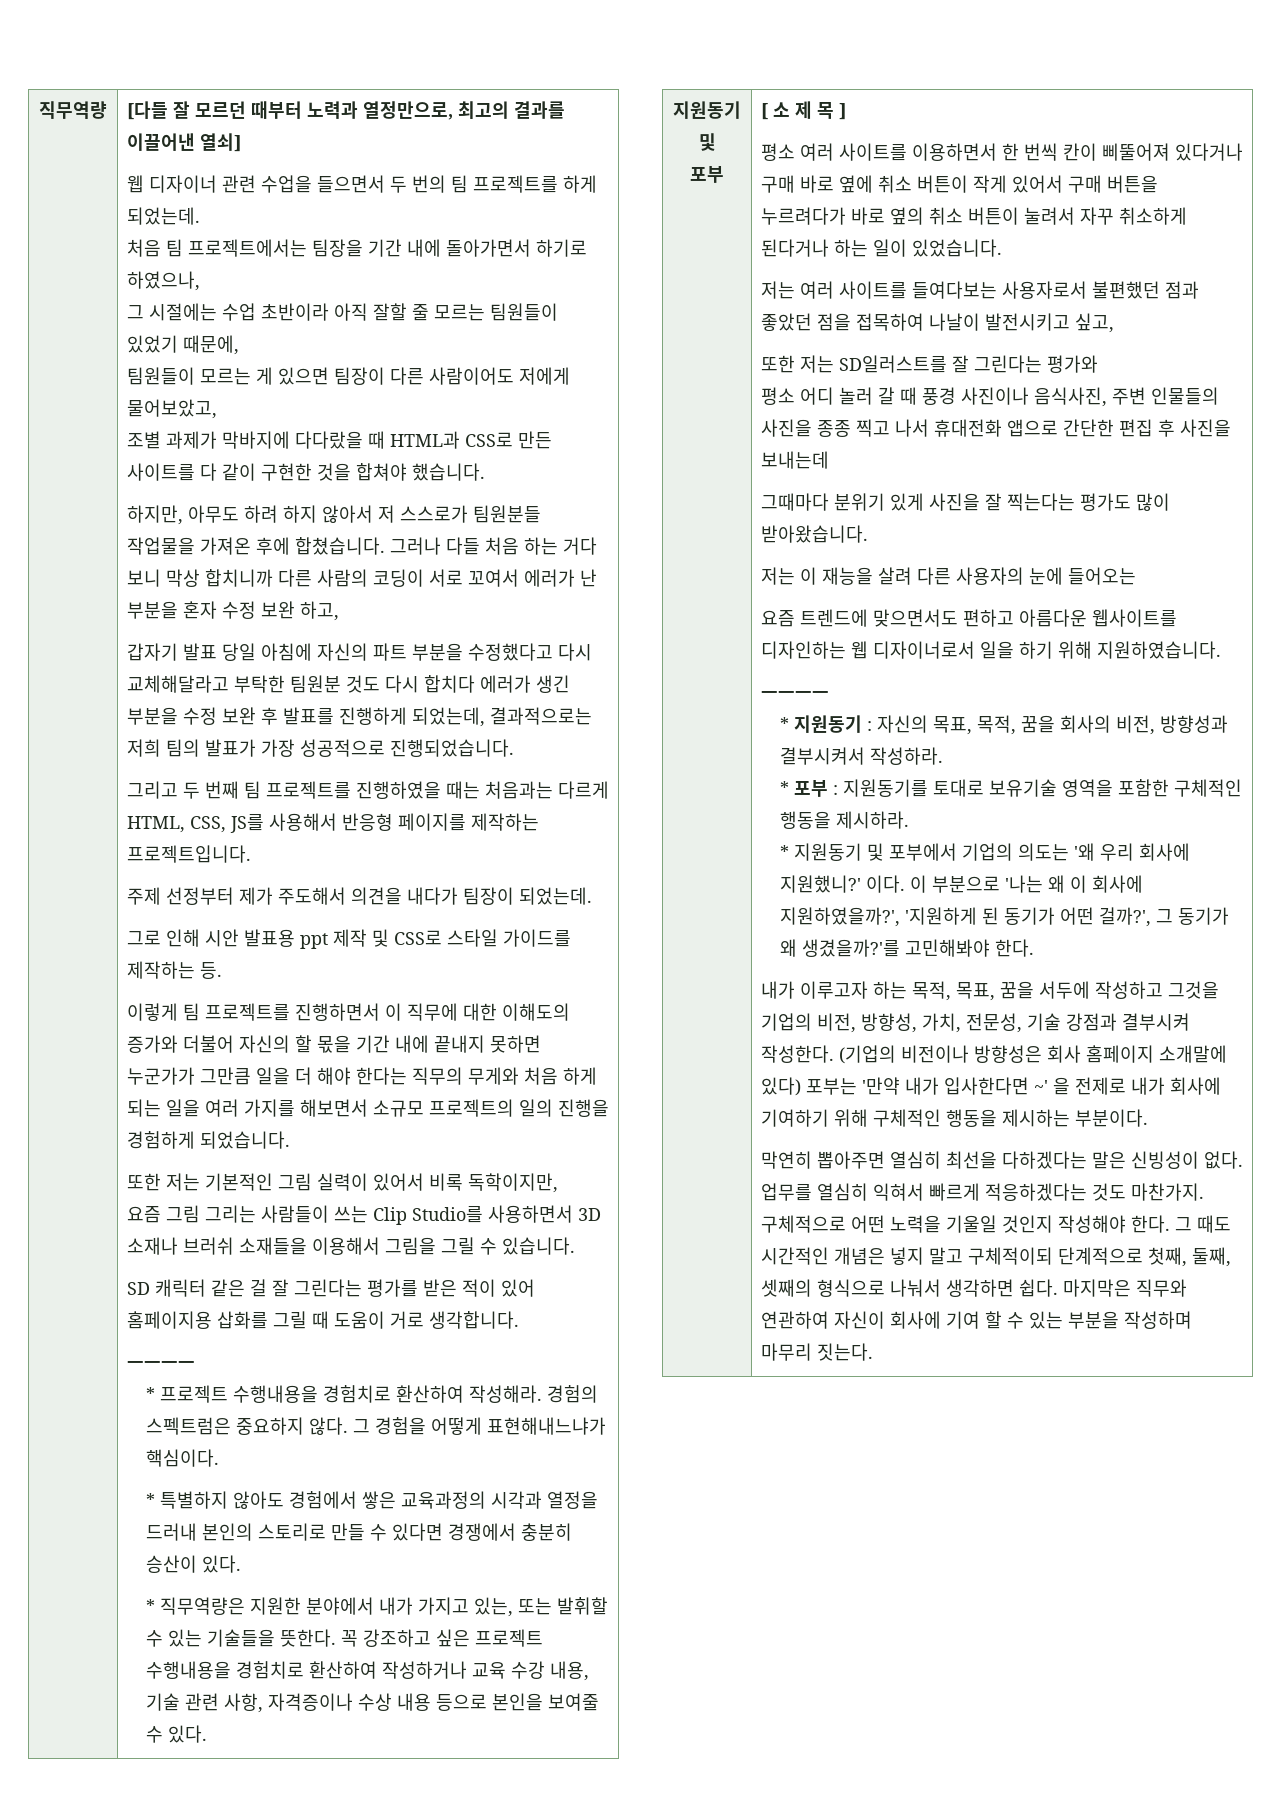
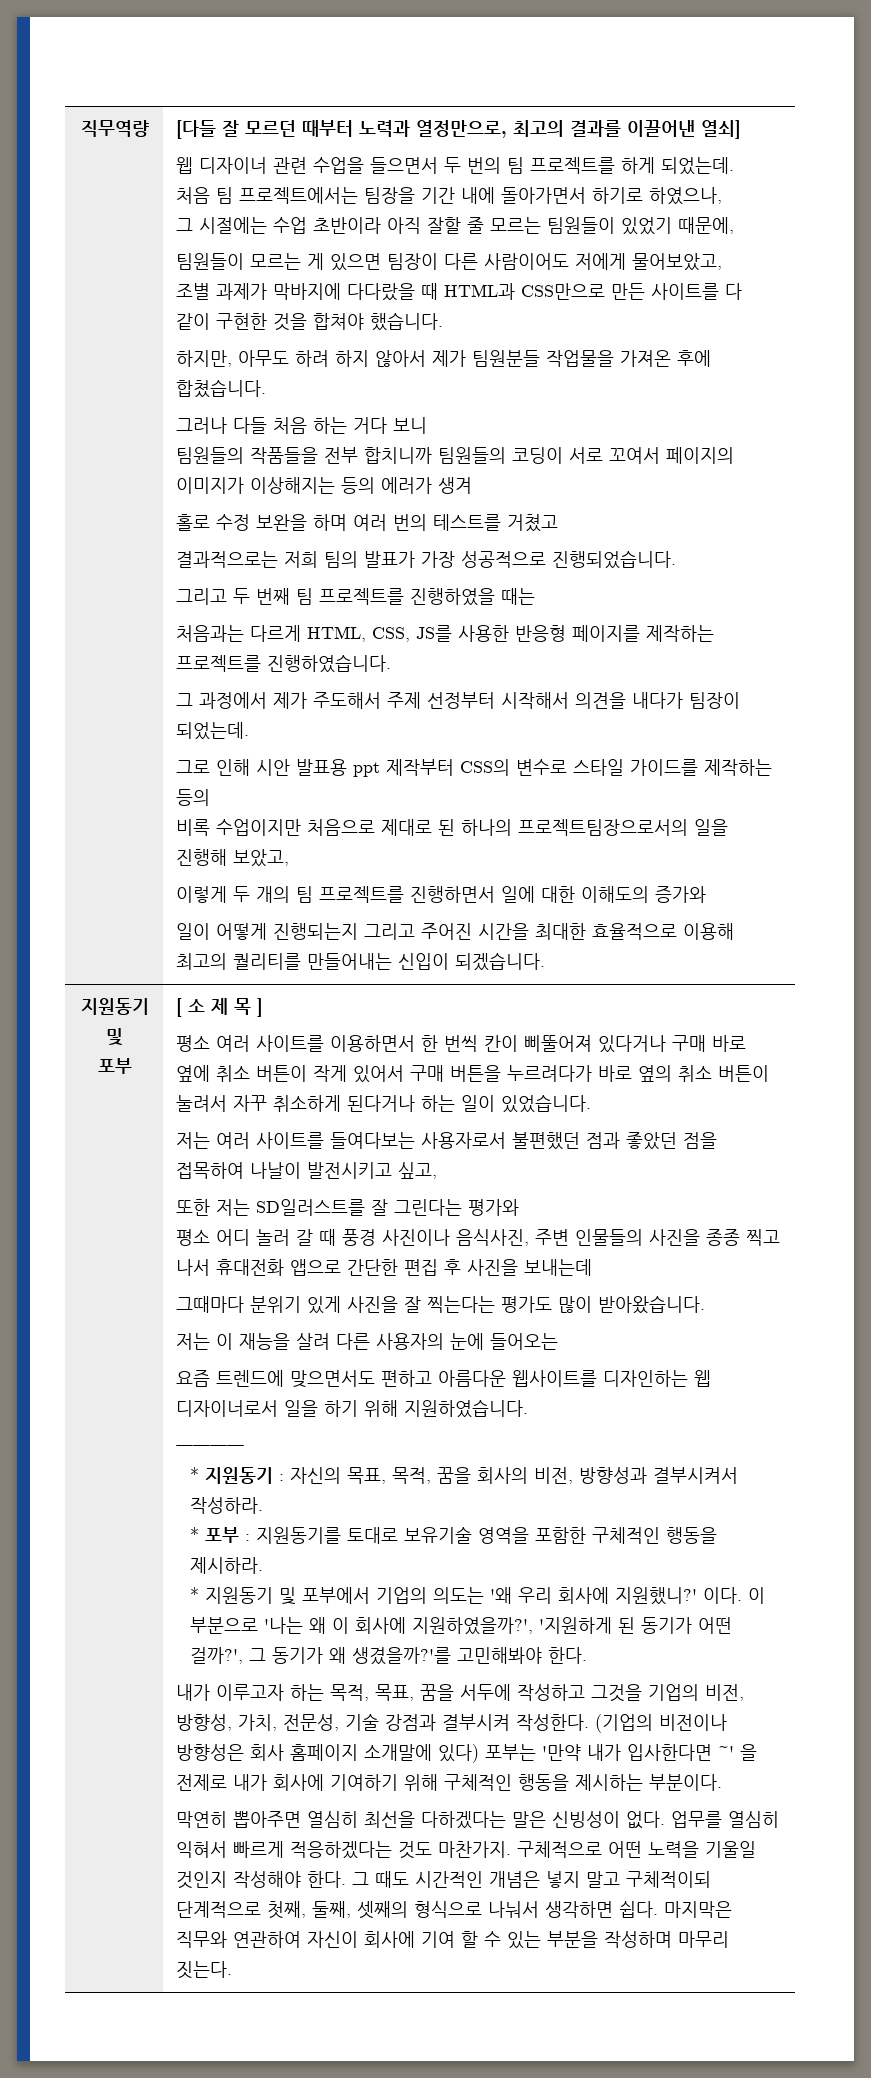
- 조별 과제가 막바지에 다다랐을 때 HTML과 CSS로 만든 사이트를 다 같이 구현한 것을 합쳐야 했습니다.
+ 조별 과제가 막바지에 다다랐을 때 HTML과 CSS만으로 만든 사이트를 다 같이 구현한 것을 합쳐야 했습니다.
- 하지만, 아무도 하려 하지 않아서 저 스스로가 팀원분들 작업물을 가져온 후에 합쳤습니다. 그러나 다들 처음 하는 거다 보니 막상 합치니까 다른 사람의 코딩이 서로 꼬여서 에러가 난 부분을 혼자 수정 보완 하고,
- 갑자기 발표 당일 아침에 자신의 파트 부분을 수정했다고 다시 교체해달라고 부탁한 팀원분 것도 다시 합치다 에러가 생긴 부분을 수정 보완 후 발표를 진행하게 되었는데, 결과적으로는 저희 팀의 발표가 가장 성공적으로 진행되었습니다.
+ 하지만, 아무도 하려 하지 않아서 제가 팀원분들 작업물을 가져온 후에 합쳤습니다.
+ 그러나 다들 처음 하는 거다 보니
+ 팀원들의 작품들을 전부 합치니까 팀원들의 코딩이 서로 꼬여서 페이지의 이미지가 이상해지는 등의 에러가 생겨
+ 홀로 수정 보완을 하며 여러 번의 테스트를 거쳤고
+ 결과적으로는 저희 팀의 발표가 가장 성공적으로 진행되었습니다.
- 그리고 두 번째 팀 프로젝트를 진행하였을 때는 처음과는 다르게 HTML, CSS, JS를 사용해서 반응형 페이지를 제작하는 프로젝트입니다.
- 주제 선정부터 제가 주도해서 의견을 내다가 팀장이 되었는데.
+ 그리고 두 번째 팀 프로젝트를 진행하였을 때는
+ 처음과는 다르게 HTML, CSS, JS를 사용한 반응형 페이지를 제작하는 프로젝트를 진행하였습니다.
+ 그 과정에서 제가 주도해서 주제 선정부터 시작해서 의견을 내다가 팀장이 되었는데.
- 그로 인해 시안 발표용 ppt 제작 및 CSS로 스타일 가이드를 제작하는 등.
+ 그로 인해 시안 발표용 ppt 제작부터 CSS의 변수로 스타일 가이드를 제작하는 등의
+ 비록 수업이지만 처음으로 제대로 된 하나의 프로젝트팀장으로서의 일을 진행해 보았고,
- 이렇게 팀 프로젝트를 진행하면서 이 직무에 대한 이해도의 증가와 더불어 자신의 할 몫을 기간 내에 끝내지 못하면 누군가가 그만큼 일을 더 해야 한다는 직무의 무게와 처음 하게 되는 일을 여러 가지를 해보면서 소규모 프로젝트의 일의 진행을 경험하게 되었습니다.
- 또한 저는 기본적인 그림 실력이 있어서 비록 독학이지만,
- 요즘 그림 그리는 사람들이 쓰는 Clip Studio를 사용하면서 3D 소재나 브러쉬 소재들을 이용해서 그림을 그릴 수 있습니다.
- SD 캐릭터 같은 걸 잘 그린다는 평가를 받은 적이 있어 홈페이지용 삽화를 그릴 때 도움이 거로 생각합니다.
- ㅡㅡㅡㅡ
- * 프로젝트 수행내용을 경험치로 환산하여 작성해라. 경험의 스펙트럼은 중요하지 않다. 그 경험을 어떻게 표현해내느냐가 핵심이다.
- * 특별하지 않아도 경험에서 쌓은 교육과정의 시각과 열정을 드러내 본인의 스토리로 만들 수 있다면 경쟁에서 충분히 승산이 있다.
- * 직무역량은 지원한 분야에서 내가 가지고 있는, 또는 발휘할 수 있는 기술들을 뜻한다. 꼭 강조하고 싶은 프로젝트 수행내용을 경험치로 환산하여 작성하거나 교육 수강 내용, 기술 관련 사항, 자격증이나 수상 내용 등으로 본인을 보여줄 수 있다.
+ 이렇게 두 개의 팀 프로젝트를 진행하면서 일에 대한 이해도의 증가와
+ 일이 어떻게 진행되는지 그리고 주어진 시간을 최대한 효율적으로 이용해 최고의 퀄리티를 만들어내는 신입이 되겠습니다.

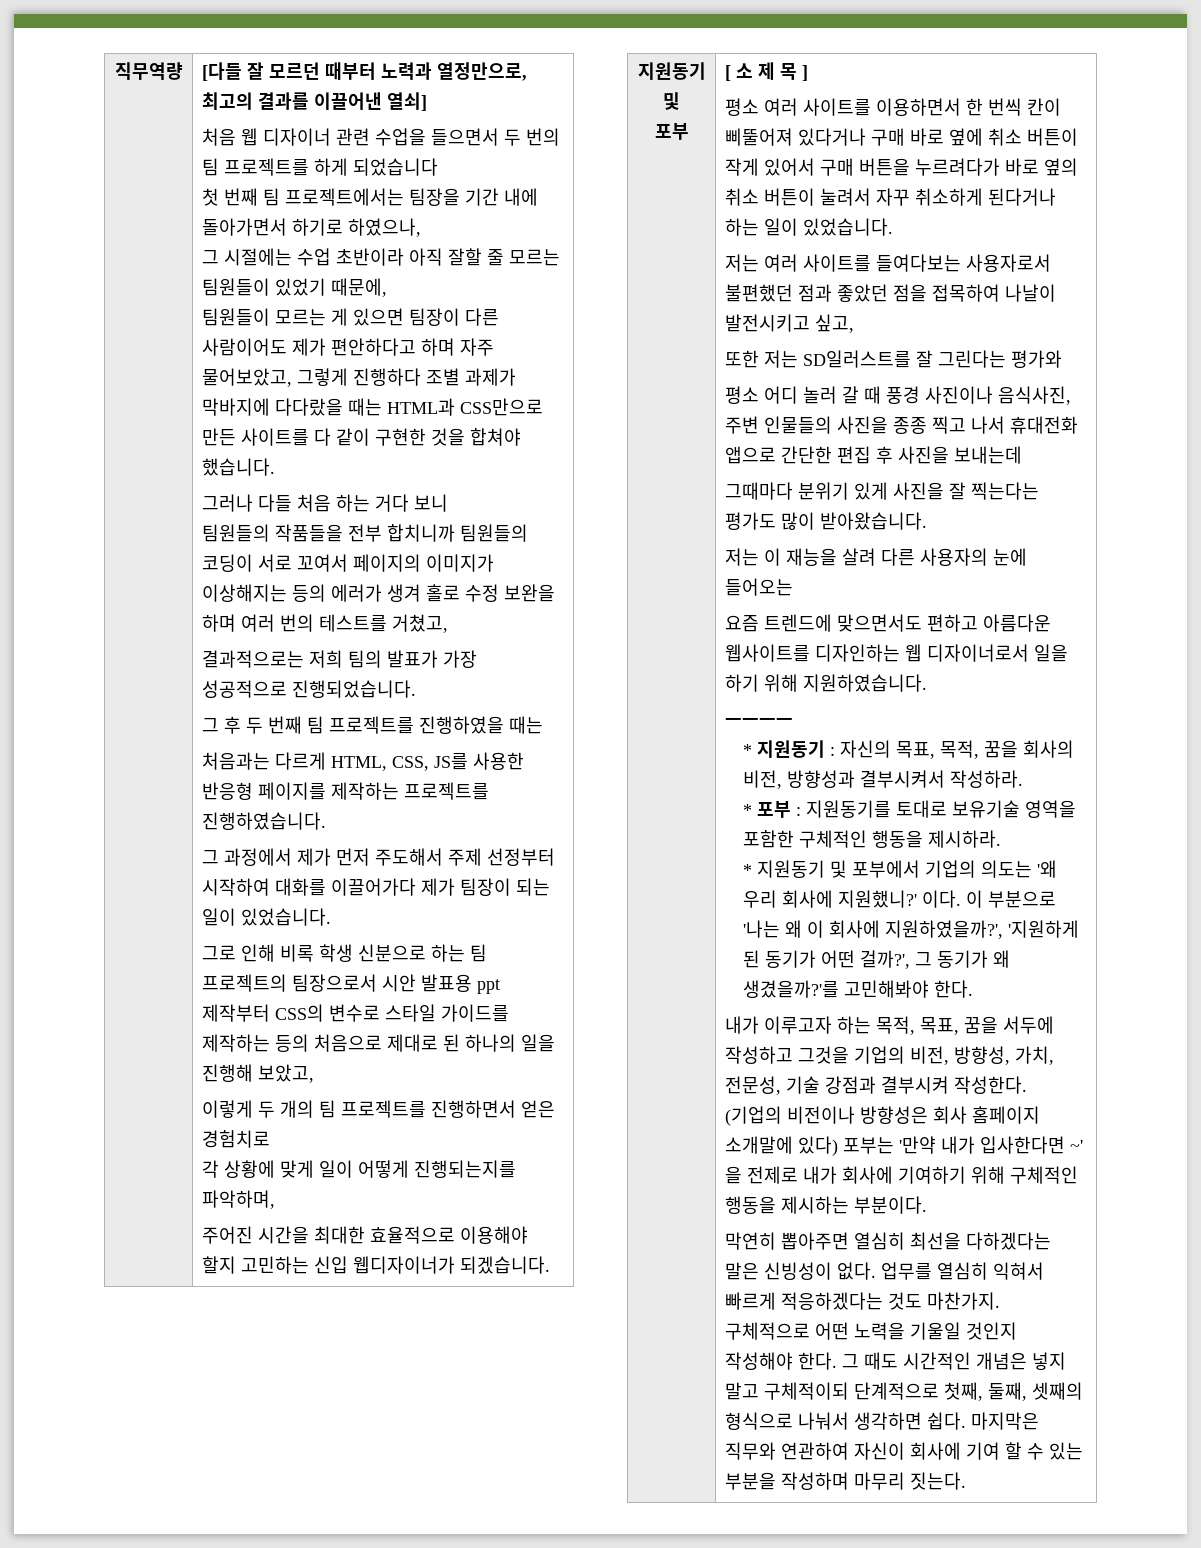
- 웹 디자이너 관련 수업을 들으면서 두 번의 팀 프로젝트를 하게 되었는데.
- 처음 팀 프로젝트에서는 팀장을 기간 내에 돌아가면서 하기로 하였으나,
+ 처음 웹 디자이너 관련 수업을 들으면서 두 번의 팀 프로젝트를 하게 되었습니다
+ 첫 번째 팀 프로젝트에서는 팀장을 기간 내에 돌아가면서 하기로 하였으나,
- 팀원들이 모르는 게 있으면 팀장이 다른 사람이어도 저에게 물어보았고,
- 조별 과제가 막바지에 다다랐을 때 HTML과 CSS만으로 만든 사이트를 다 같이 구현한 것을 합쳐야 했습니다.
+ 팀원들이 모르는 게 있으면 팀장이 다른 사람이어도 제가 편안하다고 하며 자주 물어보았고, 그렇게 진행하다 조별 과제가 막바지에 다다랐을 때는 HTML과 CSS만으로 만든 사이트를 다 같이 구현한 것을 합쳐야 했습니다.
- 하지만, 아무도 하려 하지 않아서 제가 팀원분들 작업물을 가져온 후에 합쳤습니다.
- 팀원들의 작품들을 전부 합치니까 팀원들의 코딩이 서로 꼬여서 페이지의 이미지가 이상해지는 등의 에러가 생겨
- 홀로 수정 보완을 하며 여러 번의 테스트를 거쳤고
+ 팀원들의 작품들을 전부 합치니까 팀원들의 코딩이 서로 꼬여서 페이지의 이미지가 이상해지는 등의 에러가 생겨 홀로 수정 보완을 하며 여러 번의 테스트를 거쳤고,
- 그리고 두 번째 팀 프로젝트를 진행하였을 때는
+ 그 후 두 번째 팀 프로젝트를 진행하였을 때는
- 그 과정에서 제가 주도해서 주제 선정부터 시작해서 의견을 내다가 팀장이 되었는데.
- 그로 인해 시안 발표용 ppt 제작부터 CSS의 변수로 스타일 가이드를 제작하는 등의
- 비록 수업이지만 처음으로 제대로 된 하나의 프로젝트팀장으로서의 일을 진행해 보았고,
+ 그 과정에서 제가 먼저 주도해서 주제 선정부터 시작하여 대화를 이끌어가다 제가 팀장이 되는 일이 있었습니다.
+ 그로 인해 비록 학생 신분으로 하는 팀 프로젝트의 팀장으로서 시안 발표용 ppt 제작부터 CSS의 변수로 스타일 가이드를 제작하는 등의 처음으로 제대로 된 하나의 일을 진행해 보았고,
- 이렇게 두 개의 팀 프로젝트를 진행하면서 일에 대한 이해도의 증가와
- 일이 어떻게 진행되는지 그리고 주어진 시간을 최대한 효율적으로 이용해 최고의 퀄리티를 만들어내는 신입이 되겠습니다.
+ 이렇게 두 개의 팀 프로젝트를 진행하면서 얻은 경험치로
+ 각 상황에 맞게 일이 어떻게 진행되는지를 파악하며,
+ 주어진 시간을 최대한 효율적으로 이용해야 할지 고민하는 신입 웹디자이너가 되겠습니다.

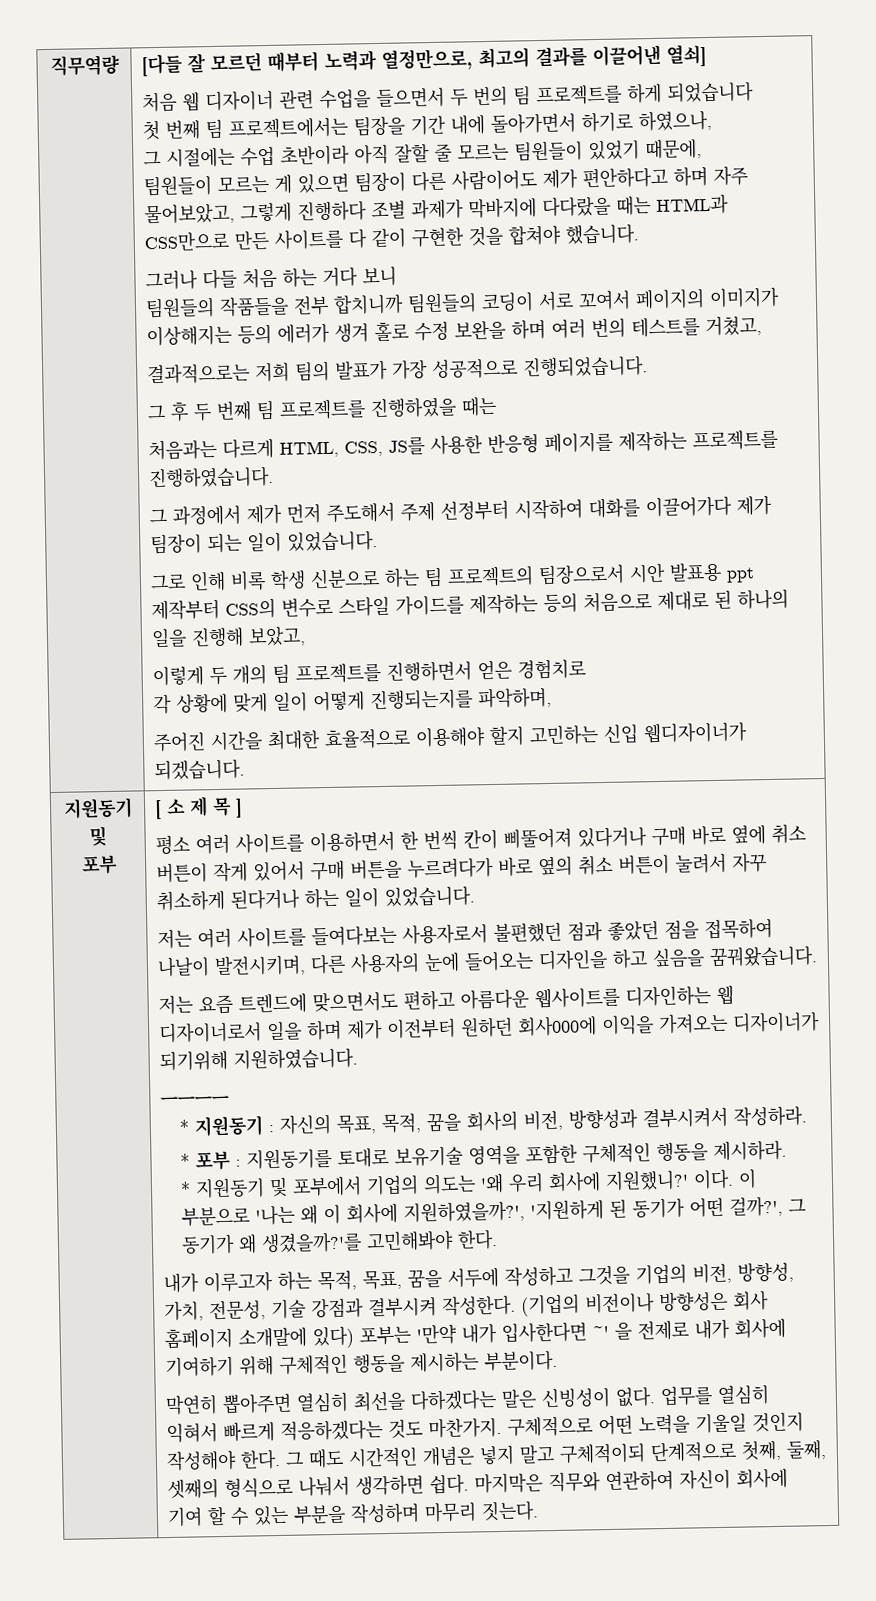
- 저는 여러 사이트를 들여다보는 사용자로서 불편했던 점과 좋았던 점을 접목하여 나날이 발전시키고 싶고,
- 또한 저는 SD일러스트를 잘 그린다는 평가와
- 평소 어디 놀러 갈 때 풍경 사진이나 음식사진, 주변 인물들의 사진을 종종 찍고 나서 휴대전화 앱으로 간단한 편집 후 사진을 보내는데
- 그때마다 분위기 있게 사진을 잘 찍는다는 평가도 많이 받아왔습니다.
- 저는 이 재능을 살려 다른 사용자의 눈에 들어오는
- 요즘 트렌드에 맞으면서도 편하고 아름다운 웹사이트를 디자인하는 웹 디자이너로서 일을 하기 위해 지원하였습니다.
+ 저는 여러 사이트를 들여다보는 사용자로서 불편했던 점과 좋았던 점을 접목하여 나날이 발전시키며, 다른 사용자의 눈에 들어오는 디자인을 하고 싶음을 꿈꿔왔습니다.
+ 저는 요즘 트렌드에 맞으면서도 편하고 아름다운 웹사이트를 디자인하는 웹 디자이너로서 일을 하며 제가 이전부터 원하던 회사000에 이익을 가져오는 디자이너가 되기위해 지원하였습니다.

